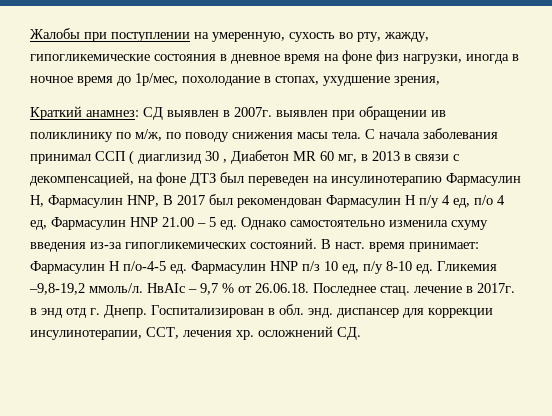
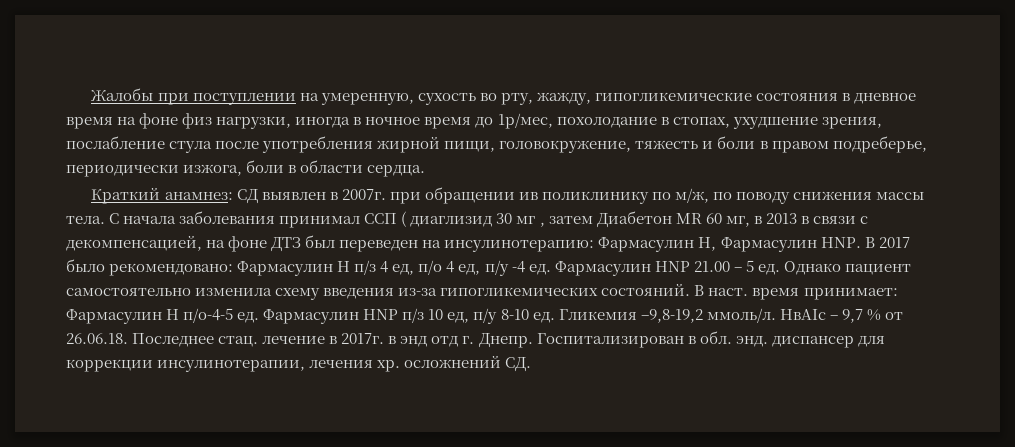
- Жалобы при поступлении на умеренную, сухость во рту, жажду, гипогликемические состояния в дневное время на фоне физ нагрузки, иногда в ночное время до 1р/мес, похолодание в стопах, ухудшение зрения,
+ Жалобы при поступлении на умеренную, сухость во рту, жажду, гипогликемические состояния в дневное время на фоне физ нагрузки, иногда в ночное время до 1р/мес, похолодание в стопах, ухудшение зрения, послабление стула после употребления жирной пищи, головокружение, тяжесть и боли в правом подреберье, периодически изжога, боли в области сердца.
- Краткий анамнез: СД выявлен в 2007г. выявлен при обращении ив поликлинику по м/ж, по поводу снижения масы тела.
+ Краткий анамнез: СД выявлен в 2007г. при обращении ив поликлинику по м/ж, по поводу снижения массы тела.
- С начала заболевания принимал ССП ( диаглизид 30 , Диабетон MR 60 мг, в 2013 в связи с декомпенсацией, на фоне ДТЗ был переведен на инсулинотерапию Фармасулин Н, Фармасулин НNP, В 2017 был рекомендован Фармасулин Н п/у 4 ед, п/о 4 ед, Фармасулин НNP 21.00 – 5 ед.
+ С начала заболевания принимал ССП ( диаглизид 30 мг , затем Диабетон MR 60 мг, в 2013 в связи с декомпенсацией, на фоне ДТЗ был переведен на инсулинотерапию: Фармасулин Н, Фармасулин НNP. В 2017 было рекомендовано: Фармасулин Н п/з 4 ед, п/о 4 ед, п/у -4 ед. Фармасулин НNP 21.00 – 5 ед.
- Однако самостоятельно изменила схуму введения из-за гипогликемических состояний.
+ Однако пациент самостоятельно изменила схему введения из-за гипогликемических состояний.
- Госпитализирован в обл. энд. диспансер для коррекции инсулинотерапии, ССТ, лечения хр. осложнений СД.
+ Госпитализирован в обл. энд. диспансер для коррекции инсулинотерапии, лечения хр. осложнений СД.

